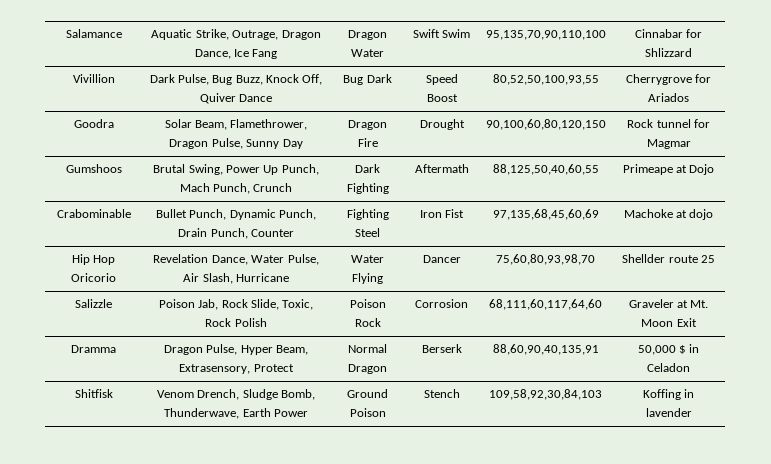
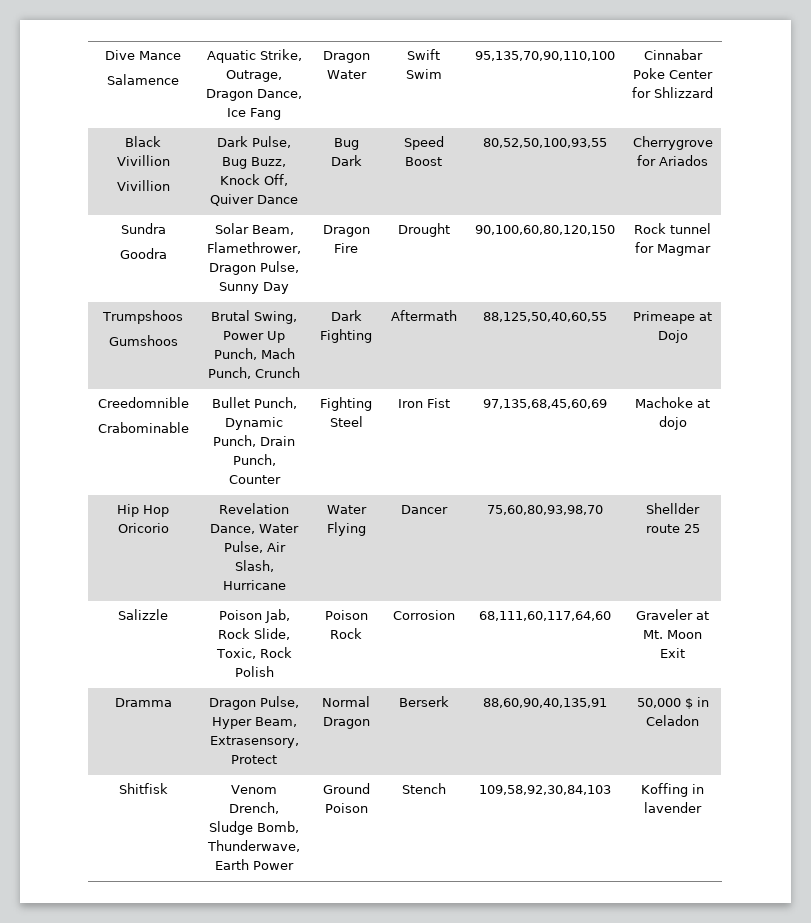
- Salamance | Aquatic Strike, Outrage, Dragon Dance, Ice Fang | Dragon Water | Swift Swim | 95,135,70,90,110,100 | Cinnabar for Shlizzard
+ Dive Mance
+ Salamence | Aquatic Strike, Outrage, Dragon Dance, Ice Fang | Dragon Water | Swift Swim | 95,135,70,90,110,100 | Cinnabar Poke Center for Shlizzard
+ Black Vivillion
+ Sundra
+ Trumpshoos
+ Creedomnible

